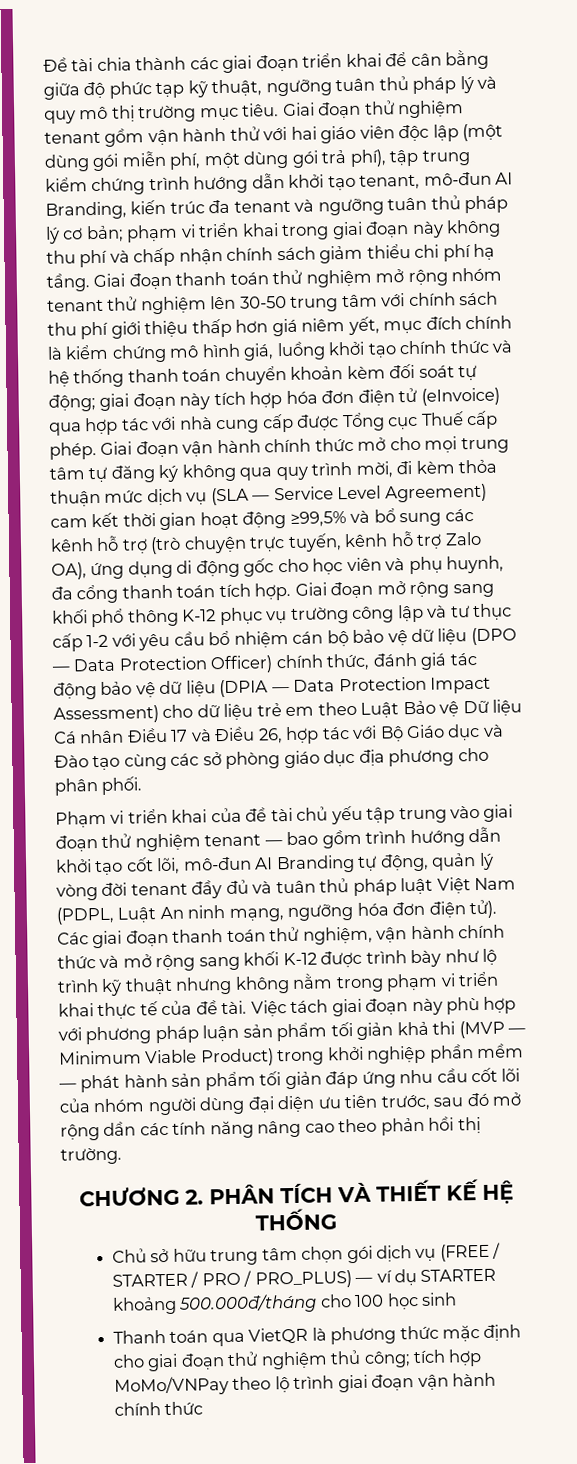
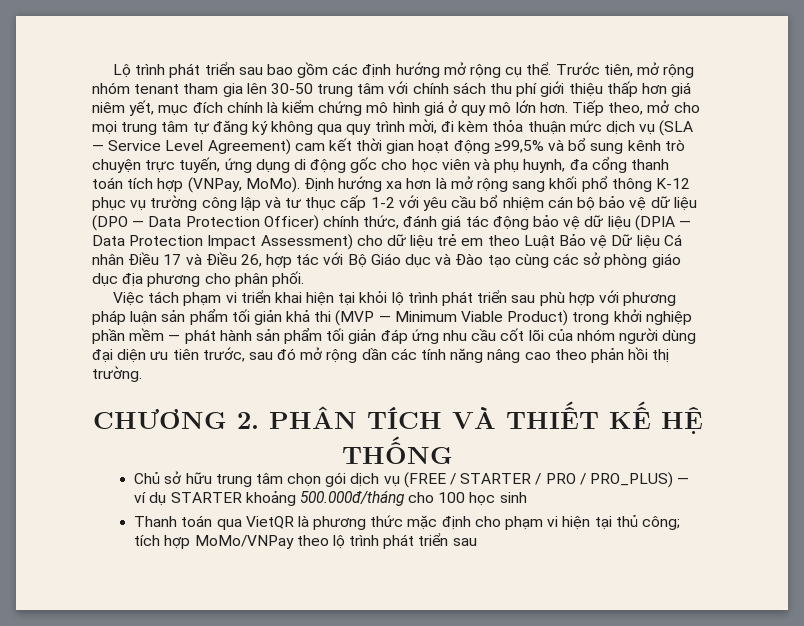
- Đề tài chia thành các giai đoạn triển khai để cân bằng giữa độ phức tạp kỹ thuật, ngưỡng tuân thủ pháp lý và quy mô thị trường mục tiêu. Giai đoạn thử nghiệm tenant gồm vận hành thử với hai giáo viên độc lập (một dùng gói miễn phí, một dùng gói trả phí), tập trung kiểm chứng trình hướng dẫn khởi tạo tenant, mô-đun AI Branding, kiến trúc đa tenant và ngưỡng tuân thủ pháp lý cơ bản; phạm vi triển khai trong giai đoạn này không thu phí và chấp nhận chính sách giảm thiểu chi phí hạ tầng. Giai đoạn thanh toán thử nghiệm mở rộng nhóm tenant thử nghiệm lên 30-50 trung tâm với chính sách thu phí giới thiệu thấp hơn giá niêm yết, mục đích chính là kiểm chứng mô hình giá, luồng khởi tạo chính thức và hệ thống thanh toán chuyển khoản kèm đối soát tự động; giai đoạn này tích hợp hóa đơn điện tử (eInvoice) qua hợp tác với nhà cung cấp được Tổng cục Thuế cấp phép. Giai đoạn vận hành chính thức mở cho mọi trung tâm tự đăng ký không qua quy trình mời, đi kèm thỏa thuận mức dịch vụ (SLA — Service Level Agreement) cam kết thời gian hoạt động ≥99,5% và bổ sung các kênh hỗ trợ (trò chuyện trực tuyến, kênh hỗ trợ Zalo OA), ứng dụng di động gốc cho học viên và phụ huynh, đa cổng thanh toán tích hợp. Giai đoạn mở rộng sang khối phổ thông K-12 phục vụ trường công lập và tư thục cấp 1-2 với yêu cầu bổ nhiệm cán bộ bảo vệ dữ liệu (DPO — Data Protection Officer) chính thức, đánh giá tác động bảo vệ dữ liệu (DPIA — Data Protection Impact Assessment) cho dữ liệu trẻ em theo Luật Bảo vệ Dữ liệu Cá nhân Điều 17 và Điều 26, hợp tác với Bộ Giáo dục và Đào tạo cùng các sở phòng giáo dục địa phương cho phân phối.
+ Lộ trình phát triển sau bao gồm các định hướng mở rộng cụ thể. Trước tiên, mở rộng nhóm tenant tham gia lên 30-50 trung tâm với chính sách thu phí giới thiệu thấp hơn giá niêm yết, mục đích chính là kiểm chứng mô hình giá ở quy mô lớn hơn. Tiếp theo, mở cho mọi trung tâm tự đăng ký không qua quy trình mời, đi kèm thỏa thuận mức dịch vụ (SLA — Service Level Agreement) cam kết thời gian hoạt động ≥99,5% và bổ sung kênh trò chuyện trực tuyến, ứng dụng di động gốc cho học viên và phụ huynh, đa cổng thanh toán tích hợp (VNPay, MoMo). Định hướng xa hơn là mở rộng sang khối phổ thông K-12 phục vụ trường công lập và tư thục cấp 1-2 với yêu cầu bổ nhiệm cán bộ bảo vệ dữ liệu (DPO — Data Protection Officer) chính thức, đánh giá tác động bảo vệ dữ liệu (DPIA — Data Protection Impact Assessment) cho dữ liệu trẻ em theo Luật Bảo vệ Dữ liệu Cá nhân Điều 17 và Điều 26, hợp tác với Bộ Giáo dục và Đào tạo cùng các sở phòng giáo dục địa phương cho phân phối.
- Phạm vi triển khai của đề tài chủ yếu tập trung vào giai đoạn thử nghiệm tenant — bao gồm trình hướng dẫn khởi tạo cốt lõi, mô-đun AI Branding tự động, quản lý vòng đời tenant đầy đủ và tuân thủ pháp luật Việt Nam (PDPL, Luật An ninh mạng, ngưỡng hóa đơn điện tử). Các giai đoạn thanh toán thử nghiệm, vận hành chính thức và mở rộng sang khối K-12 được trình bày như lộ trình kỹ thuật nhưng không nằm trong phạm vi triển khai thực tế của đề tài. Việc tách giai đoạn này phù hợp với phương pháp luận sản phẩm tối giản khả thi (MVP — Minimum Viable Product) trong khởi nghiệp phần mềm — phát hành sản phẩm tối giản đáp ứng nhu cầu cốt lõi của nhóm người dùng đại diện ưu tiên trước, sau đó mở rộng dần các tính năng nâng cao theo phản hồi thị trường.
+ Việc tách phạm vi triển khai hiện tại khỏi lộ trình phát triển sau phù hợp với phương pháp luận sản phẩm tối giản khả thi (MVP — Minimum Viable Product) trong khởi nghiệp phần mềm — phát hành sản phẩm tối giản đáp ứng nhu cầu cốt lõi của nhóm người dùng đại diện ưu tiên trước, sau đó mở rộng dần các tính năng nâng cao theo phản hồi thị trường.
- Thanh toán qua VietQR là phương thức mặc định cho giai đoạn thử nghiệm thủ công; tích hợp MoMo/VNPay theo lộ trình giai đoạn vận hành chính thức
+ Thanh toán qua VietQR là phương thức mặc định cho phạm vi hiện tại thủ công; tích hợp MoMo/VNPay theo lộ trình phát triển sau

